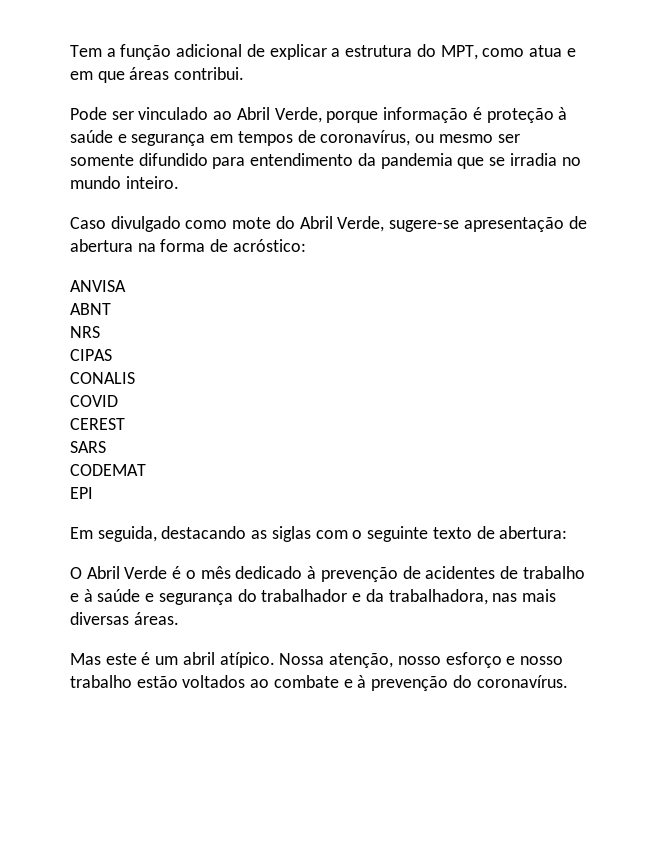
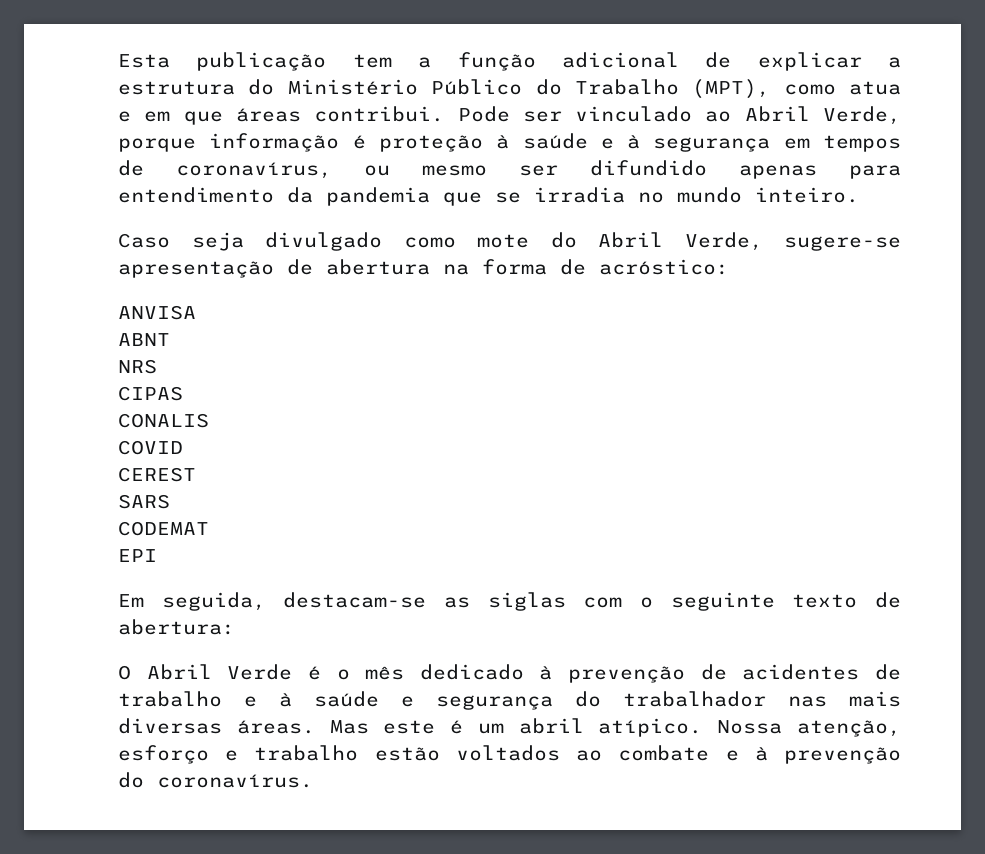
- Tem a função adicional de explicar a estrutura do MPT, como atua e em que áreas contribui.
- Pode ser vinculado ao Abril Verde, porque informação é proteção à saúde e segurança em tempos de coronavírus, ou mesmo ser somente difundido para entendimento da pandemia que se irradia no mundo inteiro.
+ Esta publicação tem a função adicional de explicar a estrutura do Ministério Público do Trabalho (MPT), como atua e em que áreas contribui. Pode ser vinculado ao Abril Verde, porque informação é proteção à saúde e à segurança em tempos de coronavírus, ou mesmo ser difundido apenas para entendimento da pandemia que se irradia no mundo inteiro.
- Caso divulgado como mote do Abril Verde, sugere-se apresentação de abertura na forma de acróstico:
+ Caso seja divulgado como mote do Abril Verde, sugere-se apresentação de abertura na forma de acróstico:
- Em seguida, destacando as siglas com o seguinte texto de abertura:
+ Em seguida, destacam-se as siglas com o seguinte texto de abertura:
- O Abril Verde é o mês dedicado à prevenção de acidentes de trabalho e à saúde e segurança do trabalhador e da trabalhadora, nas mais diversas áreas.
- Mas este é um abril atípico.
+ O Abril Verde é o mês dedicado à prevenção de acidentes de trabalho e à saúde e segurança do trabalhador nas mais diversas áreas. Mas este é um abril atípico.
- Nossa atenção, nosso esforço e nosso trabalho estão voltados ao combate e à prevenção do coronavírus.
+ Nossa atenção, esforço e trabalho estão voltados ao combate e à prevenção do coronavírus.

